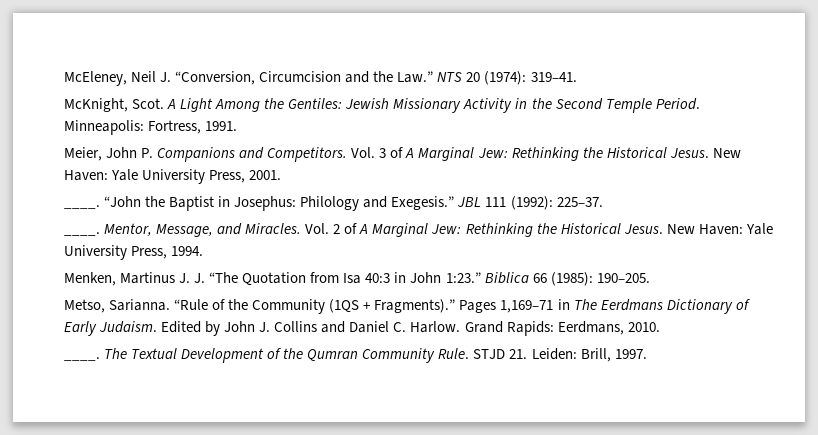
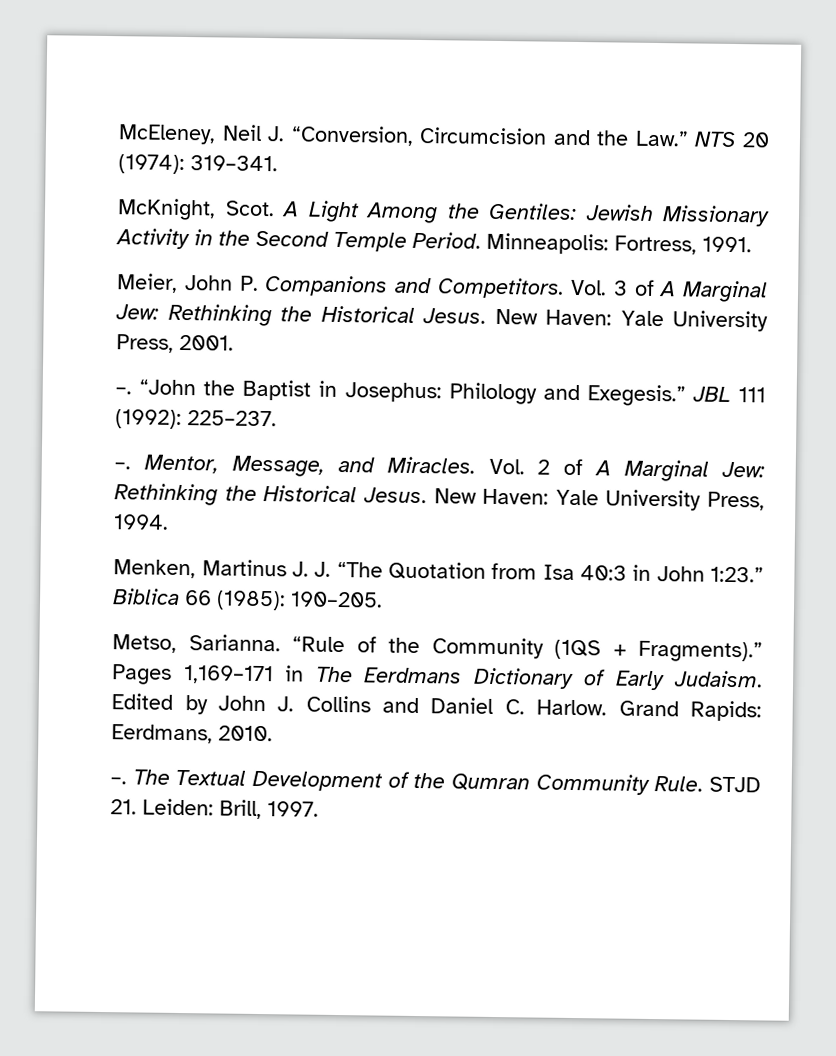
- McEleney, Neil J. “Conversion, Circumcision and the Law.” NTS 20 (1974): 319–41.
+ McEleney, Neil J. “Conversion, Circumcision and the Law.” NTS 20 (1974): 319–341.
  New Haven: Yale University Press, 2001.
- ____.
+ –.
- JBL 111 (1992): 225–37.
- ____.
+ JBL 111 (1992): 225–237.
+ –.
- Pages 1,169–71 in The Eerdmans Dictionary of Early Judaism.
+ Pages 1,169–171 in The Eerdmans Dictionary of Early Judaism.
  Grand Rapids: Eerdmans, 2010.
- ____.
+ –.

